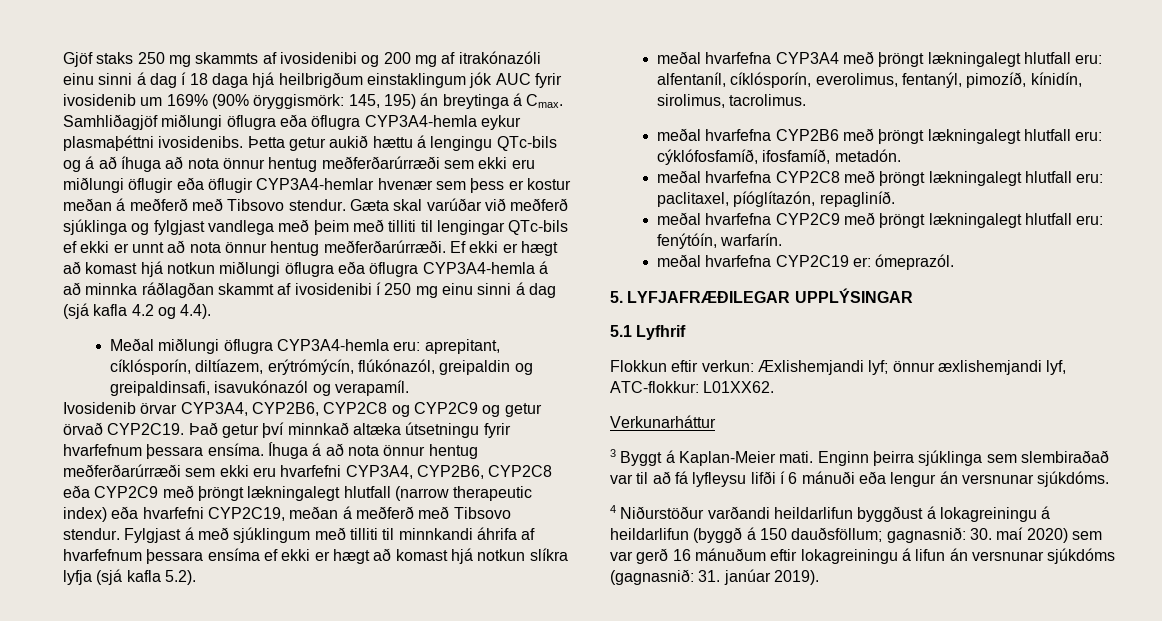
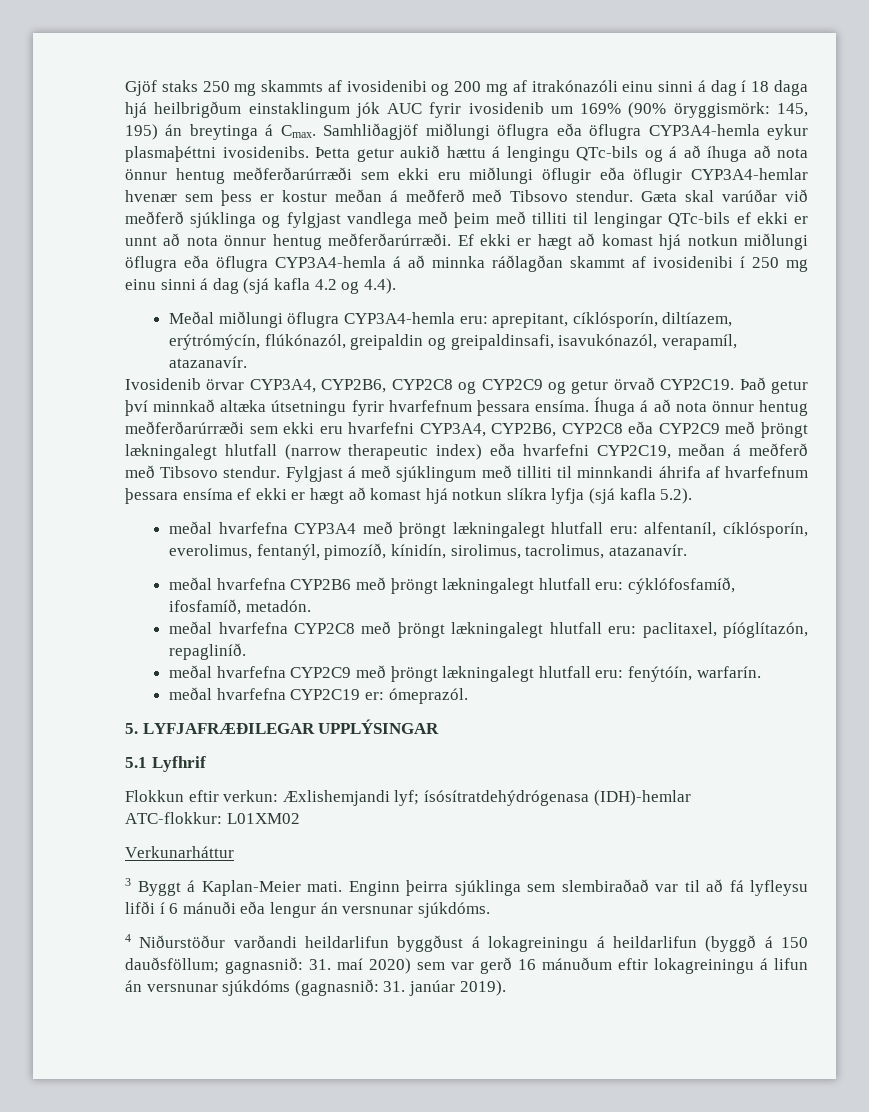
- Meðal miðlungi öflugra CYP3A4-hemla eru: aprepitant, cíklósporín, diltíazem, erýtrómýcín, flúkónazól, greipaldin og greipaldinsafi, isavukónazól og verapamíl.
+ Meðal miðlungi öflugra CYP3A4-hemla eru: aprepitant, cíklósporín, diltíazem, erýtrómýcín, flúkónazól, greipaldin og greipaldinsafi, isavukónazól, verapamíl, atazanavír.
- meðal hvarfefna CYP3A4 með þröngt lækningalegt hlutfall eru: alfentaníl, cíklósporín, everolimus, fentanýl, pimozíð, kínidín, sirolimus, tacrolimus.
+ meðal hvarfefna CYP3A4 með þröngt lækningalegt hlutfall eru: alfentaníl, cíklósporín, everolimus, fentanýl, pimozíð, kínidín, sirolimus, tacrolimus, atazanavír.
- Flokkun eftir verkun: Æxlishemjandi lyf; önnur æxlishemjandi lyf, ATC-flokkur: L01XX62.
+ Flokkun eftir verkun: Æxlishemjandi lyf; ísósítratdehýdrógenasa (IDH)-hemlar
+ ATC-flokkur: L01XM02
- 4 Niðurstöður varðandi heildarlifun byggðust á lokagreiningu á heildarlifun (byggð á 150 dauðsföllum; gagnasnið: 30. maí 2020) sem var gerð 16 mánuðum eftir lokagreiningu á lifun án versnunar sjúkdóms (gagnasnið: 31. janúar 2019).
+ 4 Niðurstöður varðandi heildarlifun byggðust á lokagreiningu á heildarlifun (byggð á 150 dauðsföllum; gagnasnið: 31. maí 2020) sem var gerð 16 mánuðum eftir lokagreiningu á lifun án versnunar sjúkdóms (gagnasnið: 31. janúar 2019).

